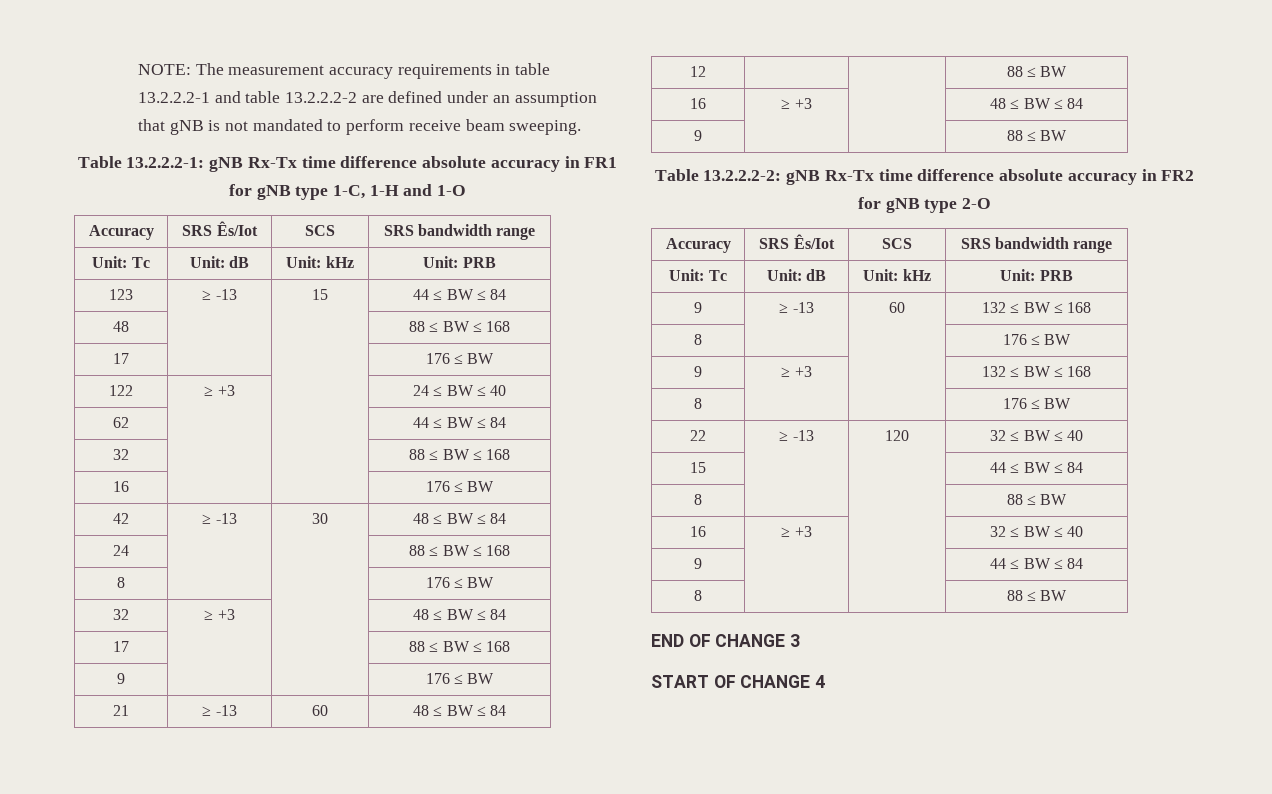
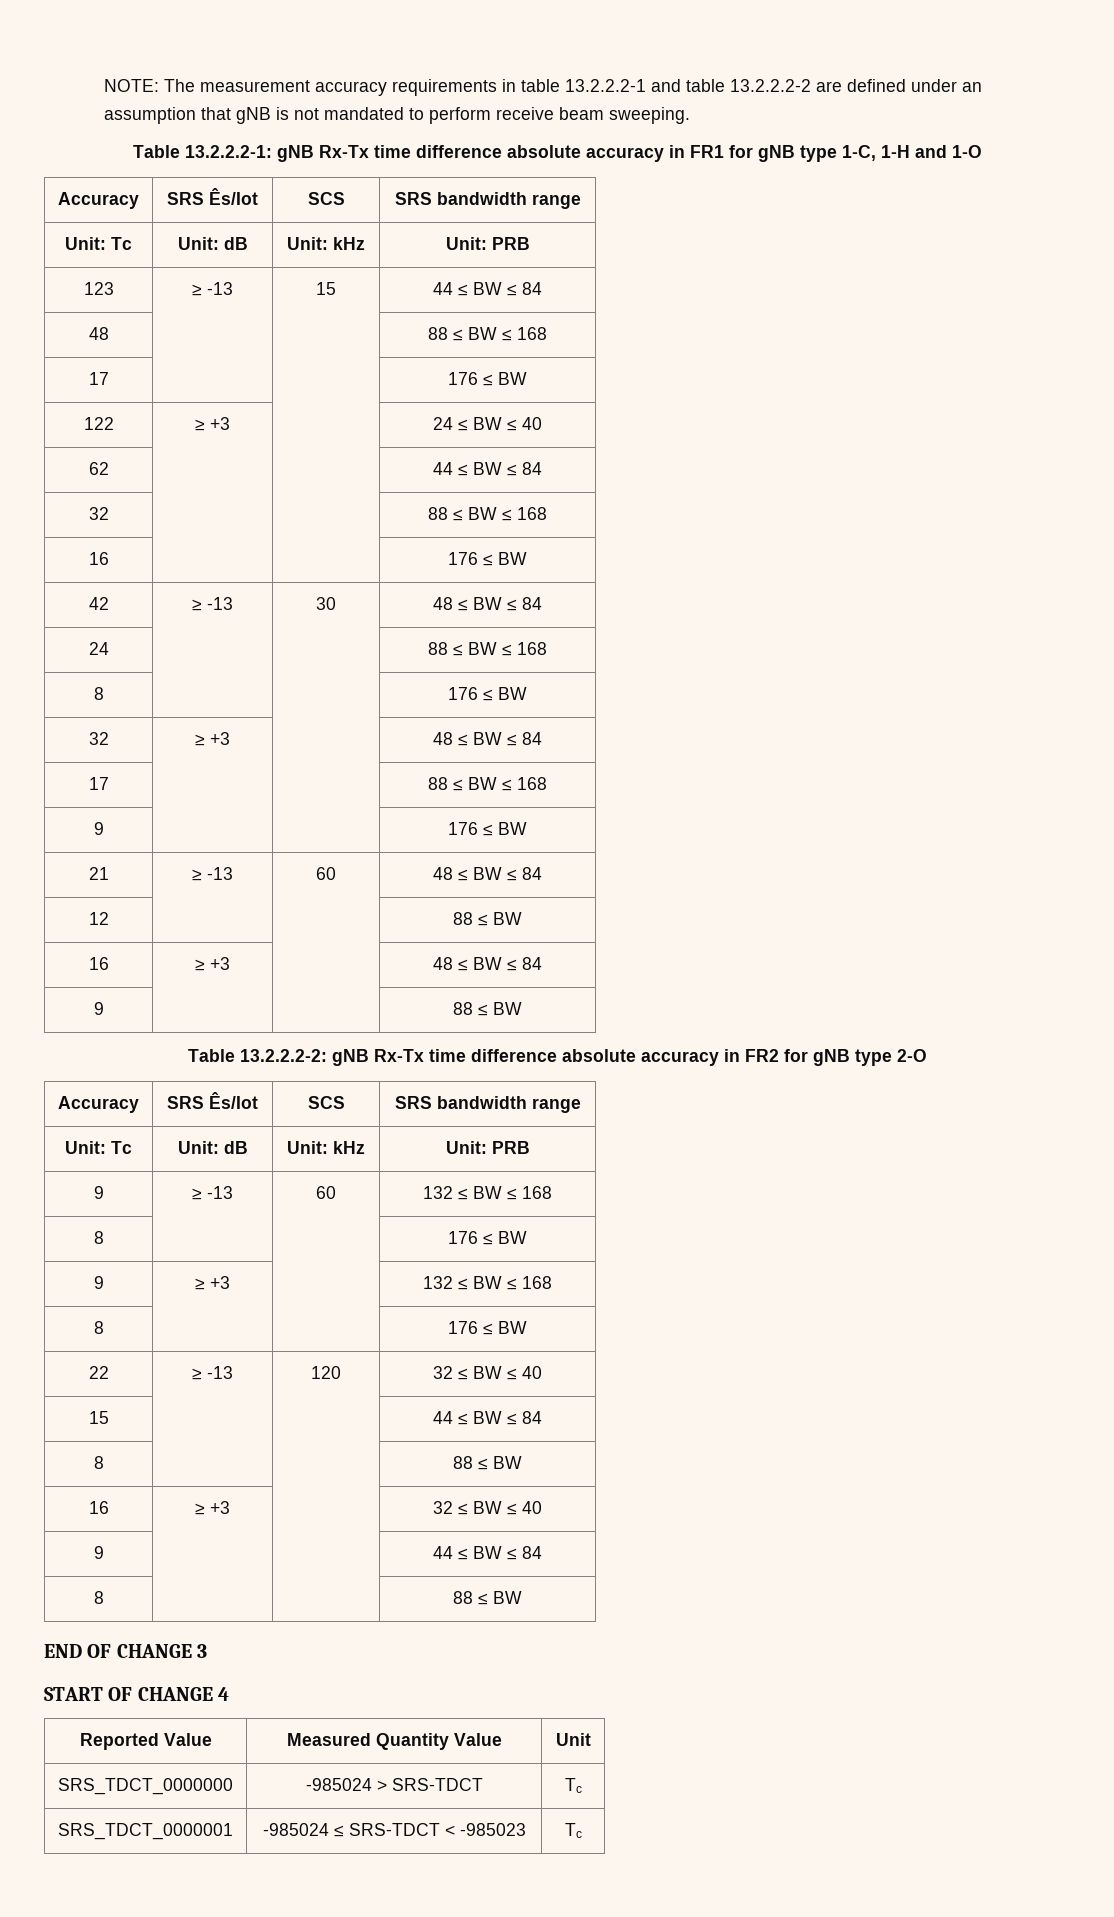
+ Reported Value | Measured Quantity Value | Unit
+ SRS_TDCT_0000000 | -985024 > SRS-TDCT | Tc
+ SRS_TDCT_0000001 | -985024 ≤ SRS-TDCT < -985023 | Tc

